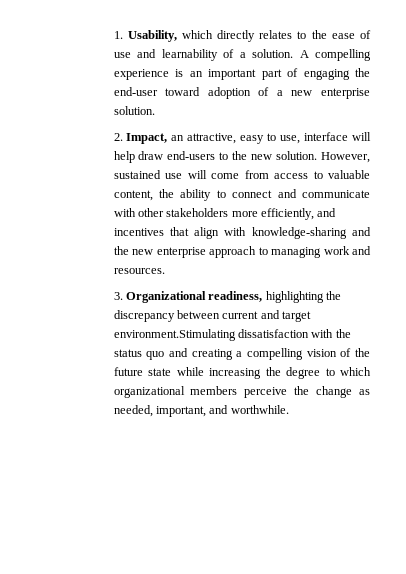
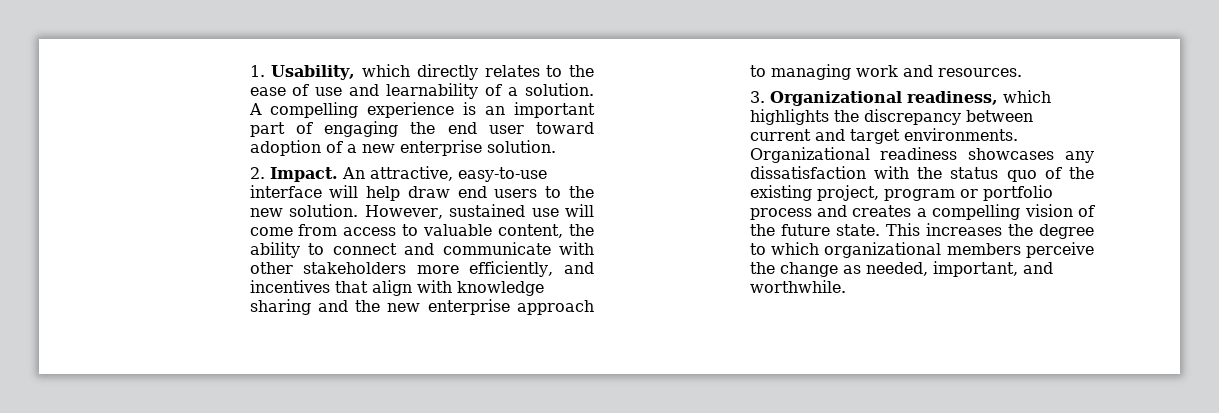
- A compelling experience is an important part of engaging the end-user toward adoption of a new enterprise solution.
+ A compelling experience is an important part of engaging the end user toward adoption of a new enterprise solution.
- 2. Impact, an attractive, easy to use, interface will help draw end-users to the new solution.
+ 2. Impact. An attractive, easy-to-use interface will help draw end users to the new solution.
- However, sustained use will come from access to valuable content, the ability to connect and communicate with other stakeholders more efficiently, and incentives that align with knowledge-sharing and the new enterprise approach to managing work and resources.
+ However, sustained use will come from access to valuable content, the ability to connect and communicate with other stakeholders more efficiently, and incentives that align with knowledge sharing and the new enterprise approach to managing work and resources.
- 3. Organizational readiness, highlighting the discrepancy between current and target environment.Stimulating dissatisfaction with the status quo and creating a compelling vision of the future state while increasing the degree to which organizational members perceive the change as needed, important, and worthwhile.
+ 3. Organizational readiness, which highlights the discrepancy between current and target environments. Organizational readiness showcases any dissatisfaction with the status quo of the existing project, program or portfolio process and creates a compelling vision of the future state. This increases the degree to which organizational members perceive the change as needed, important, and worthwhile.

